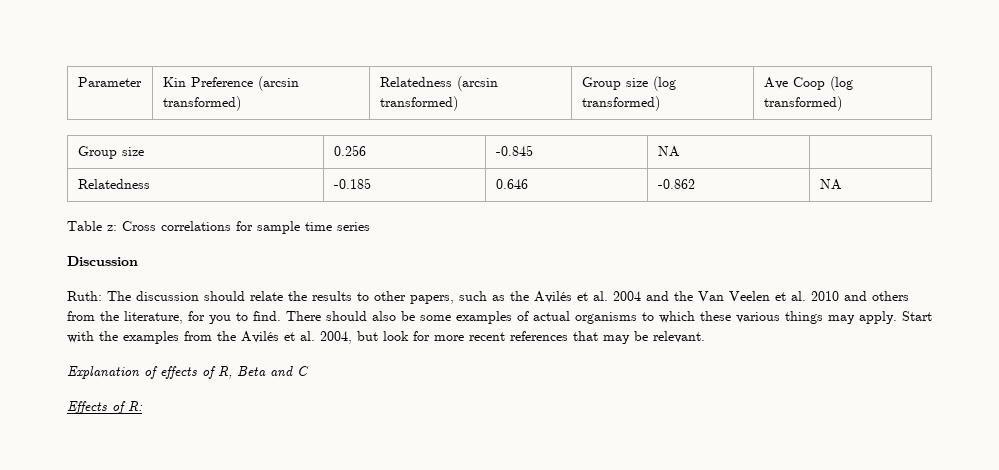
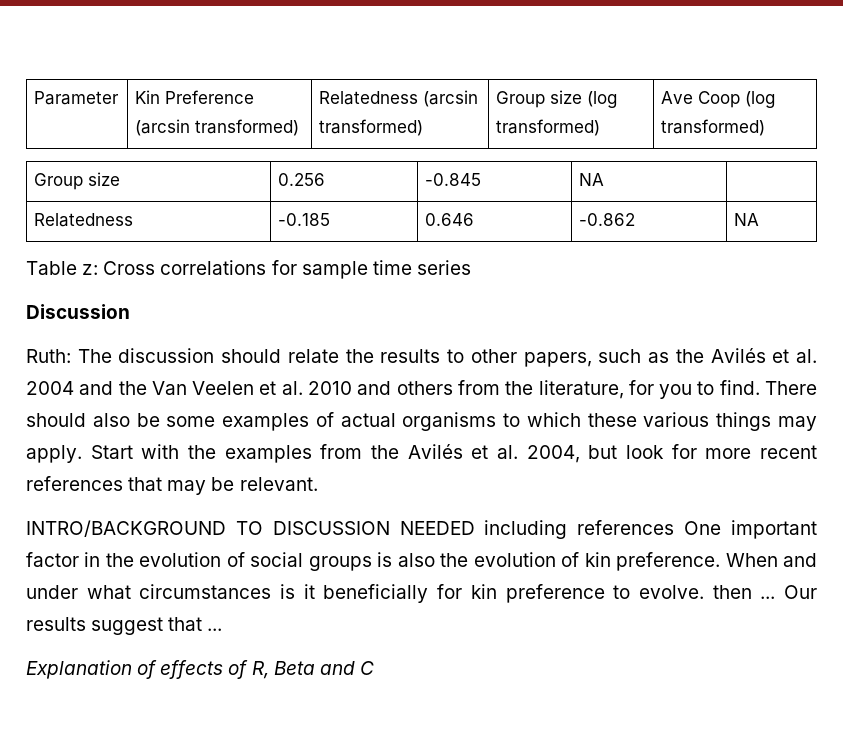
+ INTRO/BACKGROUND TO DISCUSSION NEEDED including references One important factor in the evolution of social groups is also the evolution of kin preference. When and under what circumstances is it beneficially for kin preference to evolve. then ... Our results suggest that ...
- Effects of R:

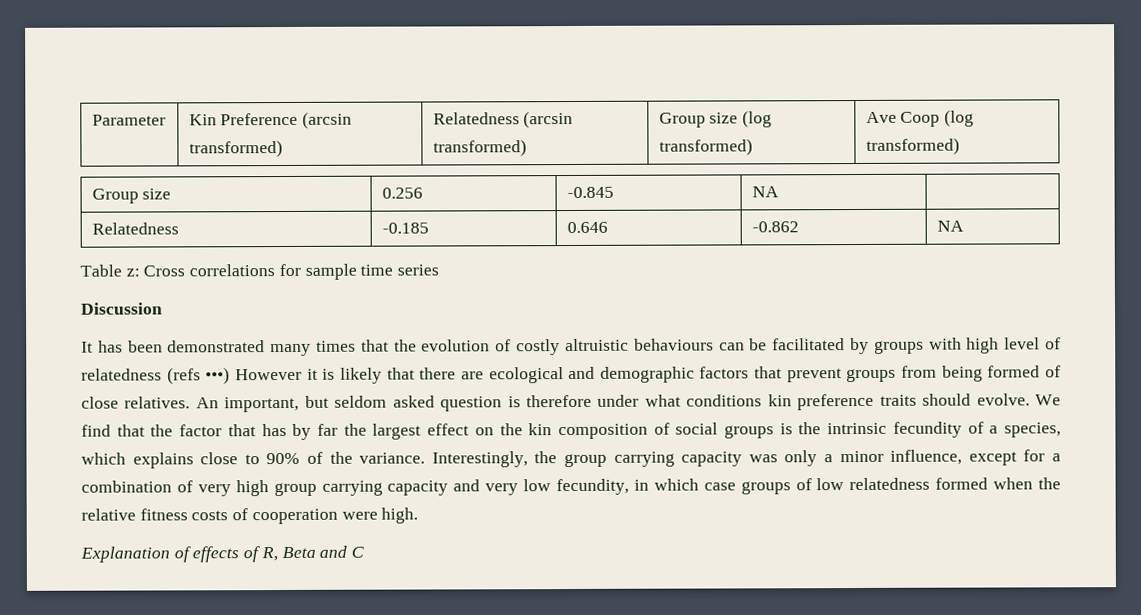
- Ruth: The discussion should relate the results to other papers, such as the Avilés et al. 2004 and the Van Veelen et al. 2010 and others from the literature, for you to find. There should also be some examples of actual organisms to which these various things may apply. Start with the examples from the Avilés et al. 2004, but look for more recent references that may be relevant.
- INTRO/BACKGROUND TO DISCUSSION NEEDED including references One important factor in the evolution of social groups is also the evolution of kin preference. When and under what circumstances is it beneficially for kin preference to evolve. then ... Our results suggest that ...
+ It has been demonstrated many times that the evolution of costly altruistic behaviours can be facilitated by groups with high level of relatedness (refs •••) However it is likely that there are ecological and demographic factors that prevent groups from being formed of close relatives. An important, but seldom asked question is therefore under what conditions kin preference traits should evolve. We find that the factor that has by far the largest effect on the kin composition of social groups is the intrinsic fecundity of a species, which explains close to 90% of the variance. Interestingly, the group carrying capacity was only a minor influence, except for a combination of very high group carrying capacity and very low fecundity, in which case groups of low relatedness formed when the relative fitness costs of cooperation were high.

